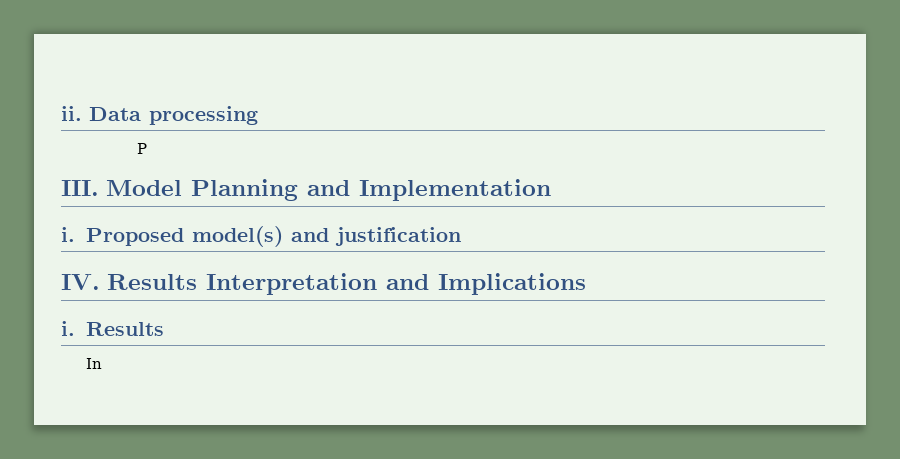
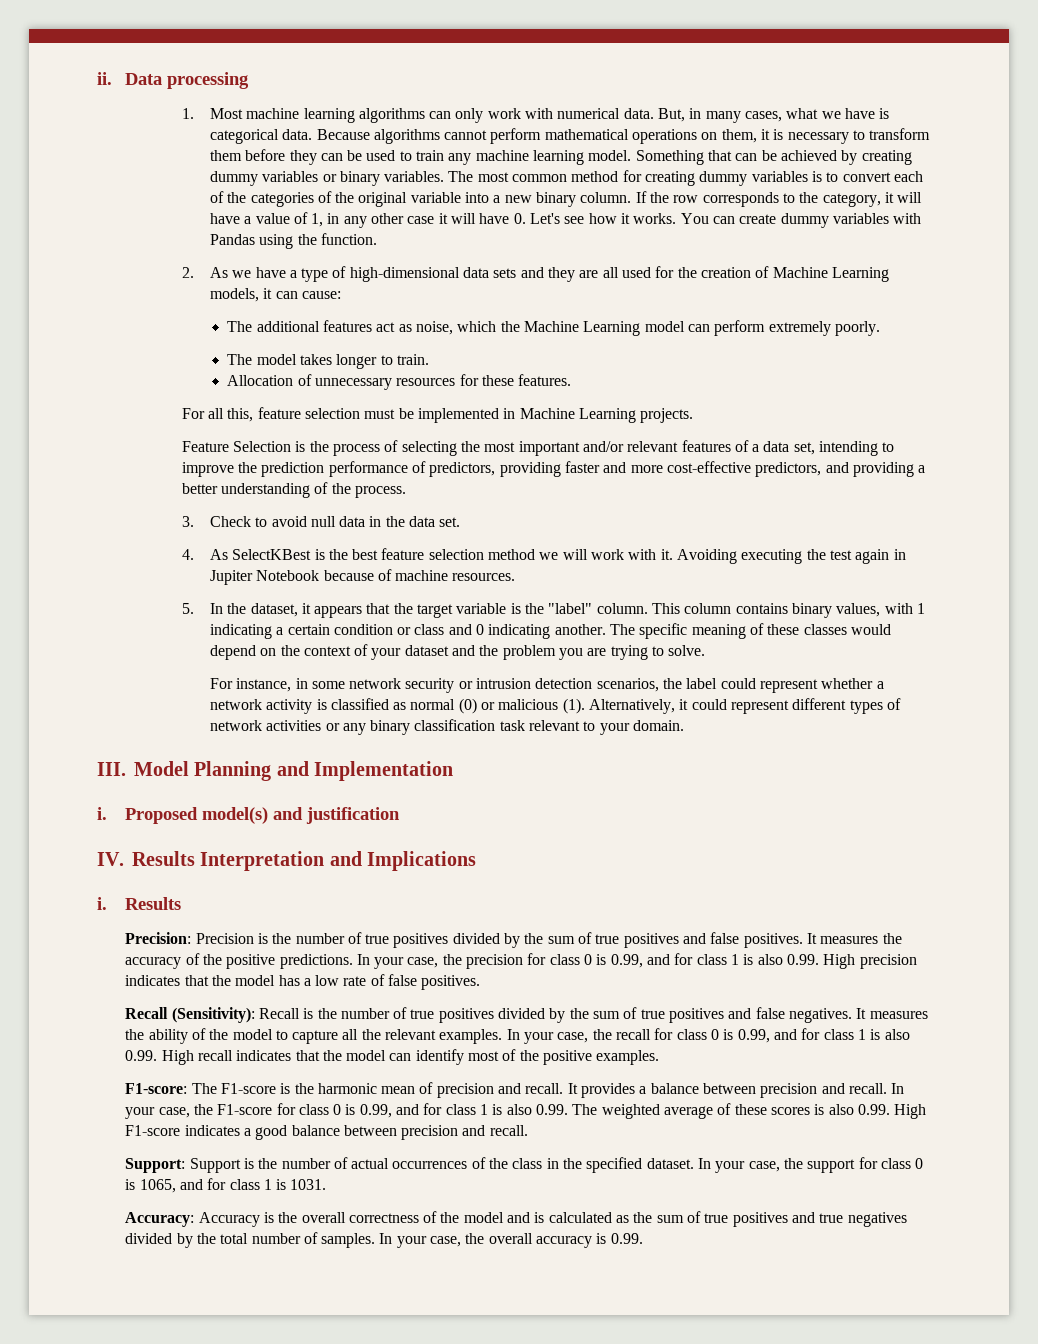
- P
+ 1. Most machine learning algorithms can only work with numerical data. But, in many cases, what we have is categorical data. Because algorithms cannot perform mathematical operations on them, it is necessary to transform them before they can be used to train any machine learning model. Something that can be achieved by creating dummy variables or binary variables. The most common method for creating dummy variables is to convert each of the categories of the original variable into a new binary column. If the row corresponds to the category, it will have a value of 1, in any other case it will have 0. Let's see how it works. You can create dummy variables with Pandas using the function.
+ 2. As we have a type of high-dimensional data sets and they are all used for the creation of Machine Learning models, it can cause:
+ The additional features act as noise, which the Machine Learning model can perform extremely poorly.
+ The model takes longer to train.
+ Allocation of unnecessary resources for these features.
+ For all this, feature selection must be implemented in Machine Learning projects.
+ Feature Selection is the process of selecting the most important and/or relevant features of a data set, intending to improve the prediction performance of predictors, providing faster and more cost-effective predictors, and providing a better understanding of the process.
+ 3. Check to avoid null data in the data set.
+ 4. As SelectKBest is the best feature selection method we will work with it. Avoiding executing the test again in Jupiter Notebook because of machine resources.
+ 5. In the dataset, it appears that the target variable is the "label" column. This column contains binary values, with 1 indicating a certain condition or class and 0 indicating another. The specific meaning of these classes would depend on the context of your dataset and the problem you are trying to solve.
+ For instance, in some network security or intrusion detection scenarios, the label could represent whether a network activity is classified as normal (0) or malicious (1). Alternatively, it could represent different types of network activities or any binary classification task relevant to your domain.
- In
+ Precision: Precision is the number of true positives divided by the sum of true positives and false positives. It measures the accuracy of the positive predictions. In your case, the precision for class 0 is 0.99, and for class 1 is also 0.99. High precision indicates that the model has a low rate of false positives.
+ Recall (Sensitivity): Recall is the number of true positives divided by the sum of true positives and false negatives. It measures the ability of the model to capture all the relevant examples. In your case, the recall for class 0 is 0.99, and for class 1 is also 0.99. High recall indicates that the model can identify most of the positive examples.
+ F1-score: The F1-score is the harmonic mean of precision and recall. It provides a balance between precision and recall. In your case, the F1-score for class 0 is 0.99, and for class 1 is also 0.99. The weighted average of these scores is also 0.99. High F1-score indicates a good balance between precision and recall.
+ Support: Support is the number of actual occurrences of the class in the specified dataset. In your case, the support for class 0 is 1065, and for class 1 is 1031.
+ Accuracy: Accuracy is the overall correctness of the model and is calculated as the sum of true positives and true negatives divided by the total number of samples. In your case, the overall accuracy is 0.99.

